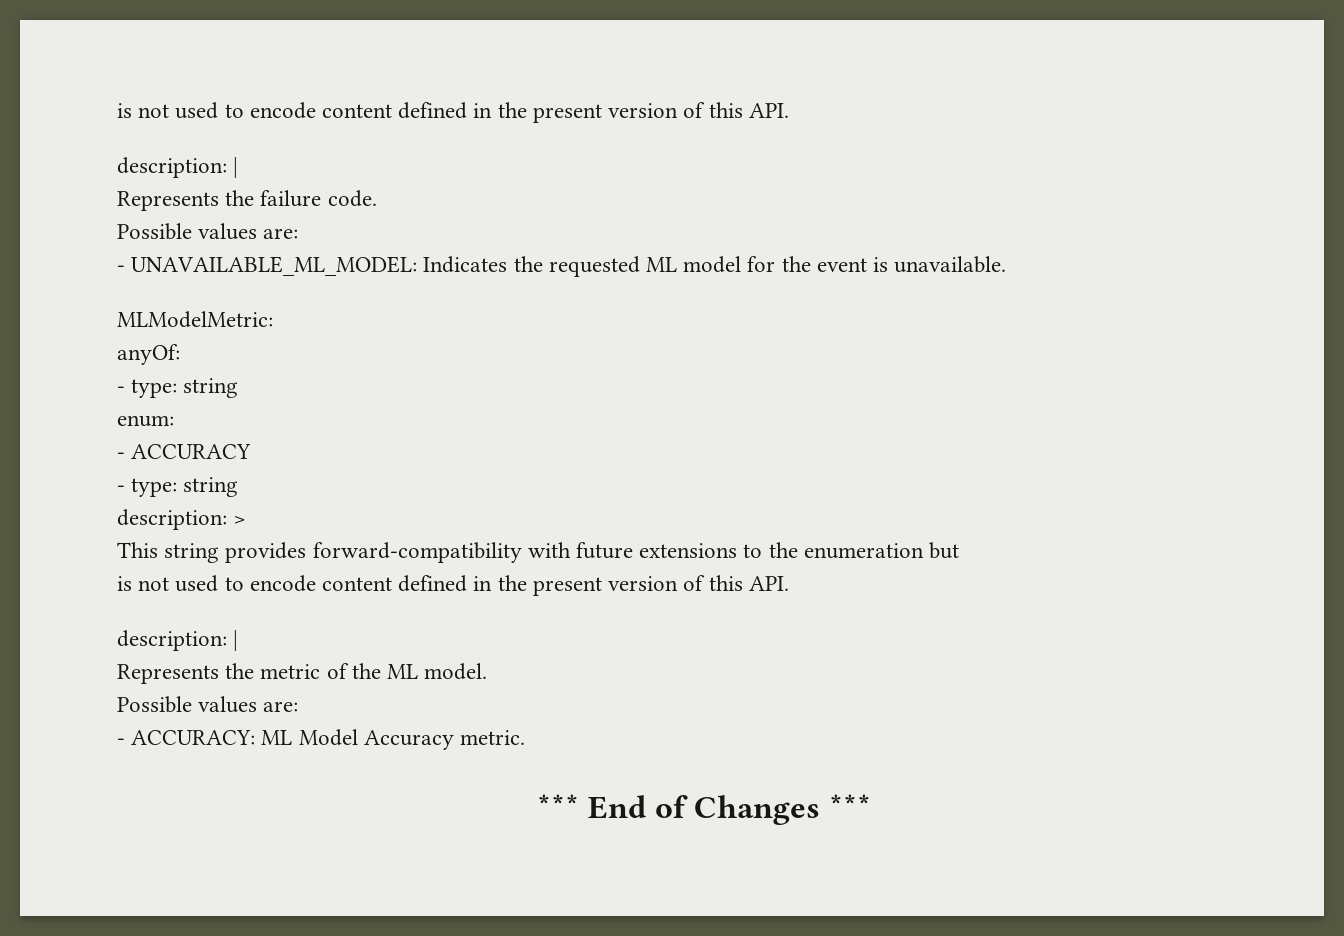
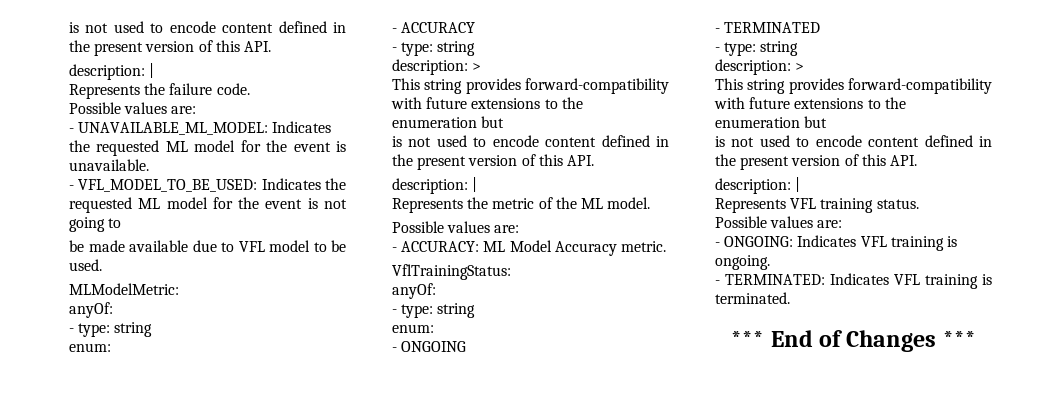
+ - VFL_MODEL_TO_BE_USED: Indicates the requested ML model for the event is not going to
+ be made available due to VFL model to be used.
+ VflTrainingStatus:
+ anyOf:
+ - type: string
+ enum:
+ - ONGOING
+ - TERMINATED
+ - type: string
+ description: >
+ This string provides forward-compatibility with future extensions to the enumeration but
+ is not used to encode content defined in the present version of this API.
+ description: |
+ Represents VFL training status.
+ Possible values are:
+ - ONGOING: Indicates VFL training is ongoing.
+ - TERMINATED: Indicates VFL training is terminated.

